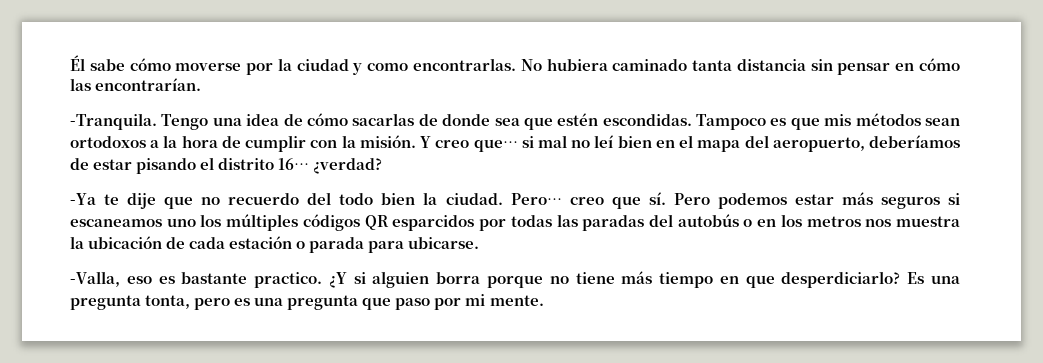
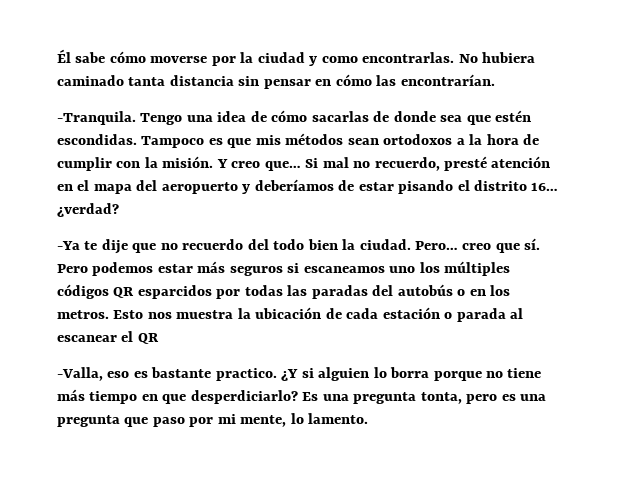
- Y creo que… si mal no leí bien en el mapa del aeropuerto, deberíamos de estar pisando el distrito 16…
+ Y creo que… Si mal no recuerdo, presté atención en el mapa del aeropuerto y deberíamos de estar pisando el distrito 16…
- Pero podemos estar más seguros si escaneamos uno los múltiples códigos QR esparcidos por todas las paradas del autobús o en los metros nos muestra la ubicación de cada estación o parada para ubicarse.
+ Pero podemos estar más seguros si escaneamos uno los múltiples códigos QR esparcidos por todas las paradas del autobús o en los metros. Esto nos muestra la ubicación de cada estación o parada al escanear el QR
- ¿Y si alguien borra porque no tiene más tiempo en que desperdiciarlo?
+ ¿Y si alguien lo borra porque no tiene más tiempo en que desperdiciarlo?
- Es una pregunta tonta, pero es una pregunta que paso por mi mente.
+ Es una pregunta tonta, pero es una pregunta que paso por mi mente, lo lamento.

